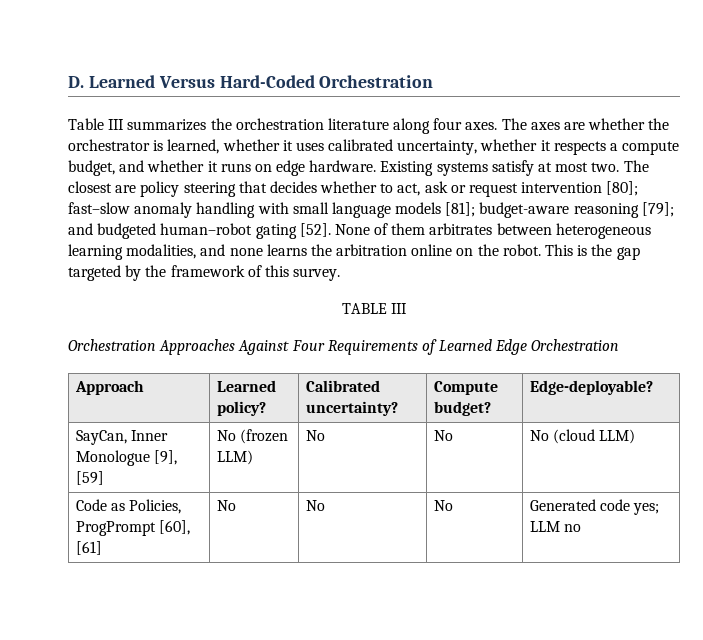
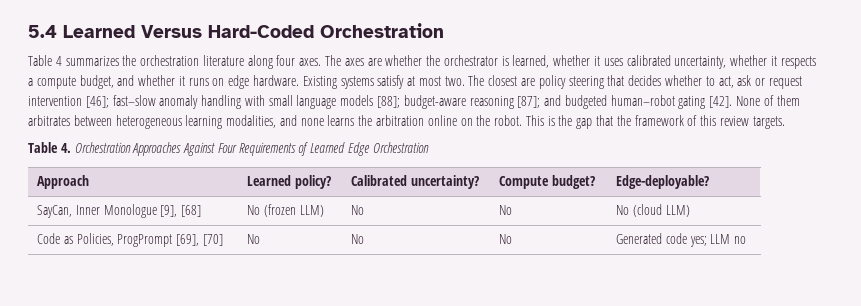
- D. Learned Versus Hard-Coded Orchestration
+ 5.4 Learned Versus Hard-Coded Orchestration
- Table III summarizes the orchestration literature along four axes.
+ Table 4 summarizes the orchestration literature along four axes.
- The closest are policy steering that decides whether to act, ask or request intervention [80]; fast–slow anomaly handling with small language models [81]; budget-aware reasoning [79]; and budgeted human–robot gating [52].
+ The closest are policy steering that decides whether to act, ask or request intervention [46]; fast–slow anomaly handling with small language models [88]; budget-aware reasoning [87]; and budgeted human–robot gating [42].
- This is the gap targeted by the framework of this survey.
- TABLE III
- Orchestration Approaches Against Four Requirements of Learned Edge Orchestration
+ This is the gap that the framework of this review targets.
+ Table 4. Orchestration Approaches Against Four Requirements of Learned Edge Orchestration
- SayCan, Inner Monologue [9], [59] | No (frozen LLM) | No | No | No (cloud LLM)
+ SayCan, Inner Monologue [9], [68] | No (frozen LLM) | No | No | No (cloud LLM)
- Code as Policies, ProgPrompt [60], [61] | No | No | No | Generated code yes; LLM no
+ Code as Policies, ProgPrompt [69], [70] | No | No | No | Generated code yes; LLM no

